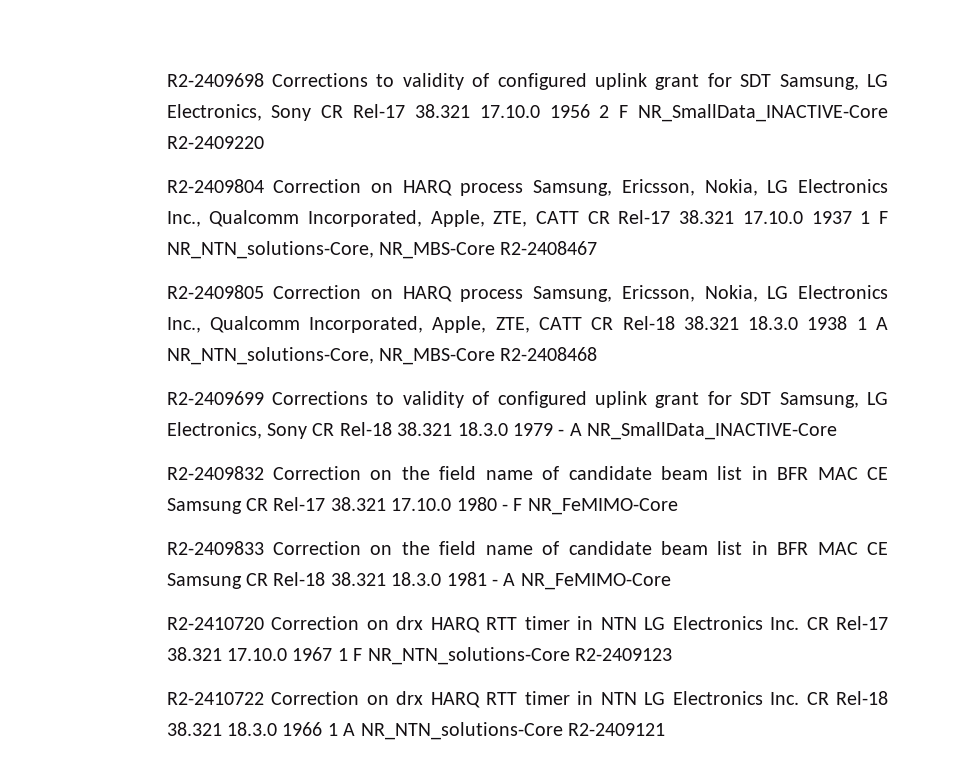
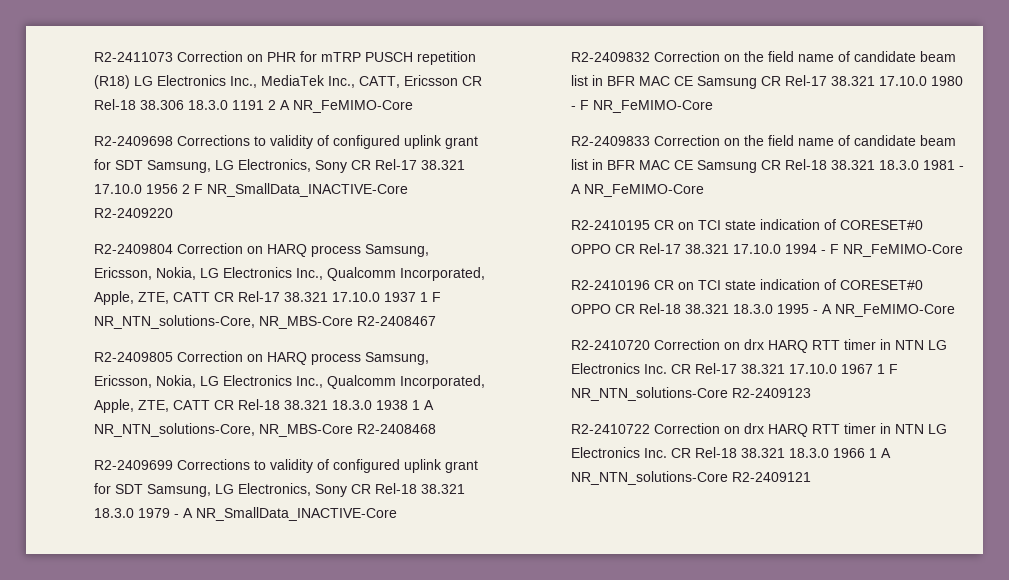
+ R2-2411073 Correction on PHR for mTRP PUSCH repetition (R18) LG Electronics Inc., MediaTek Inc., CATT, Ericsson CR Rel-18 38.306 18.3.0 1191 2 A NR_FeMIMO-Core
+ R2-2410195 CR on TCI state indication of CORESET#0 OPPO CR Rel-17 38.321 17.10.0 1994 - F NR_FeMIMO-Core
+ R2-2410196 CR on TCI state indication of CORESET#0 OPPO CR Rel-18 38.321 18.3.0 1995 - A NR_FeMIMO-Core

